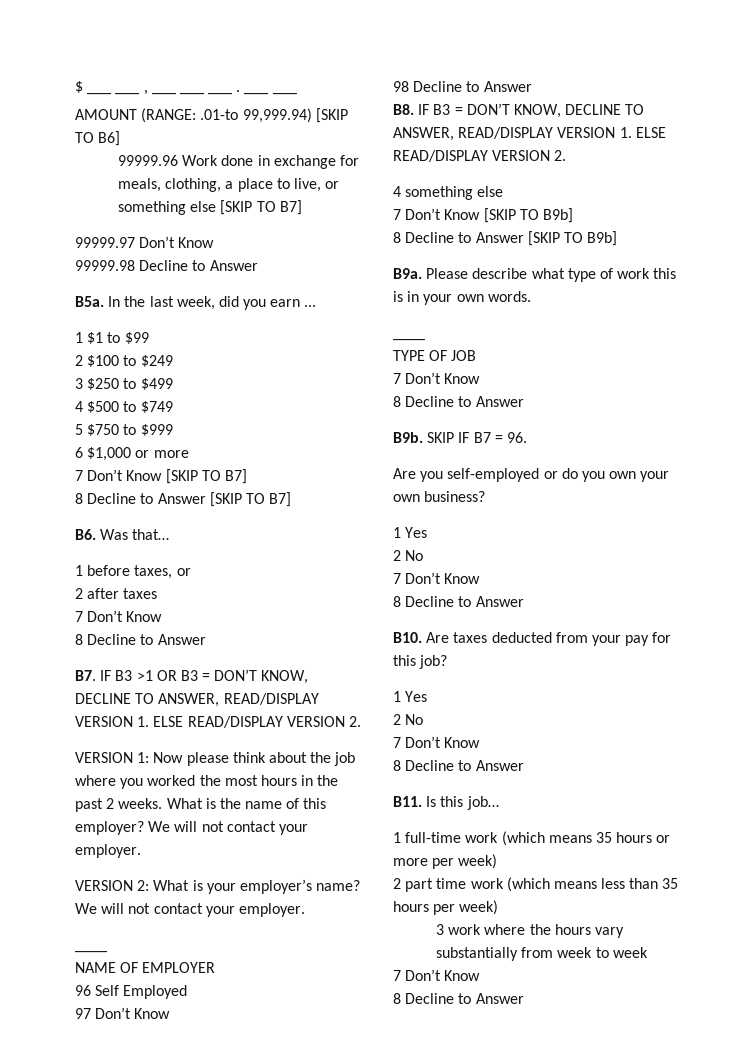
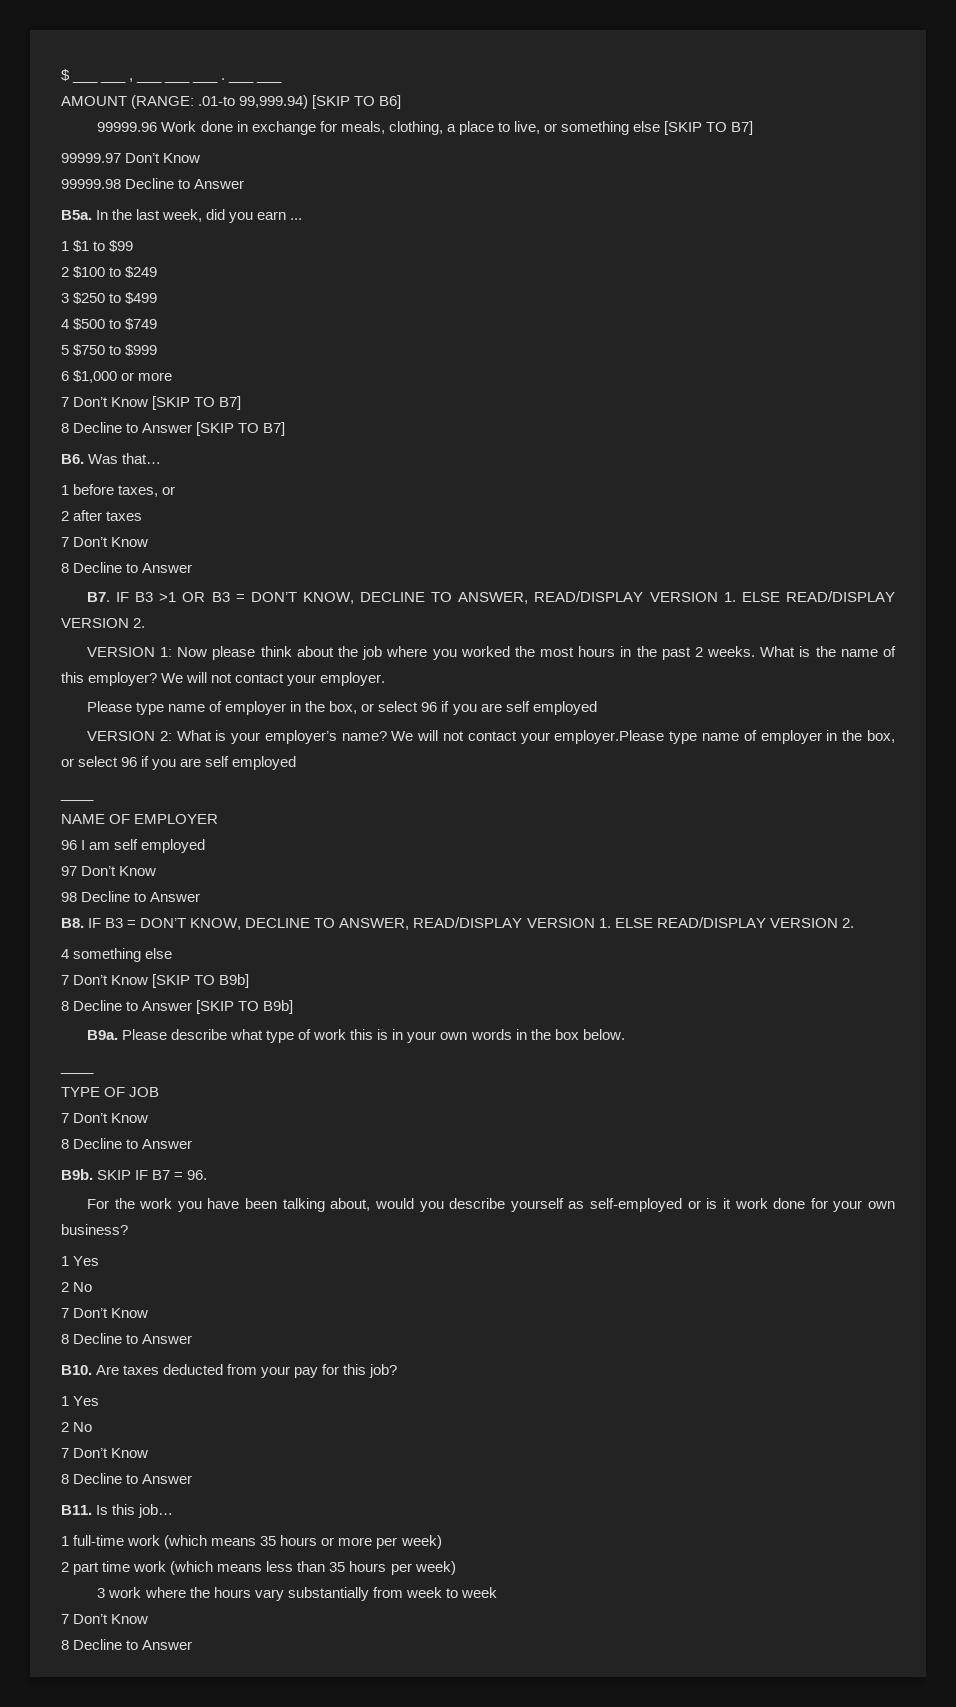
+ Please type name of employer in the box, or select 96 if you are self employed
- VERSION 2: What is your employer’s name? We will not contact your employer.
+ VERSION 2: What is your employer’s name? We will not contact your employer.Please type name of employer in the box, or select 96 if you are self employed
- 96 Self Employed
+ 96 I am self employed
- B9a. Please describe what type of work this is in your own words.
+ B9a. Please describe what type of work this is in your own words in the box below.
- Are you self-employed or do you own your own business?
+ For the work you have been talking about, would you describe yourself as self-employed or is it work done for your own business?

